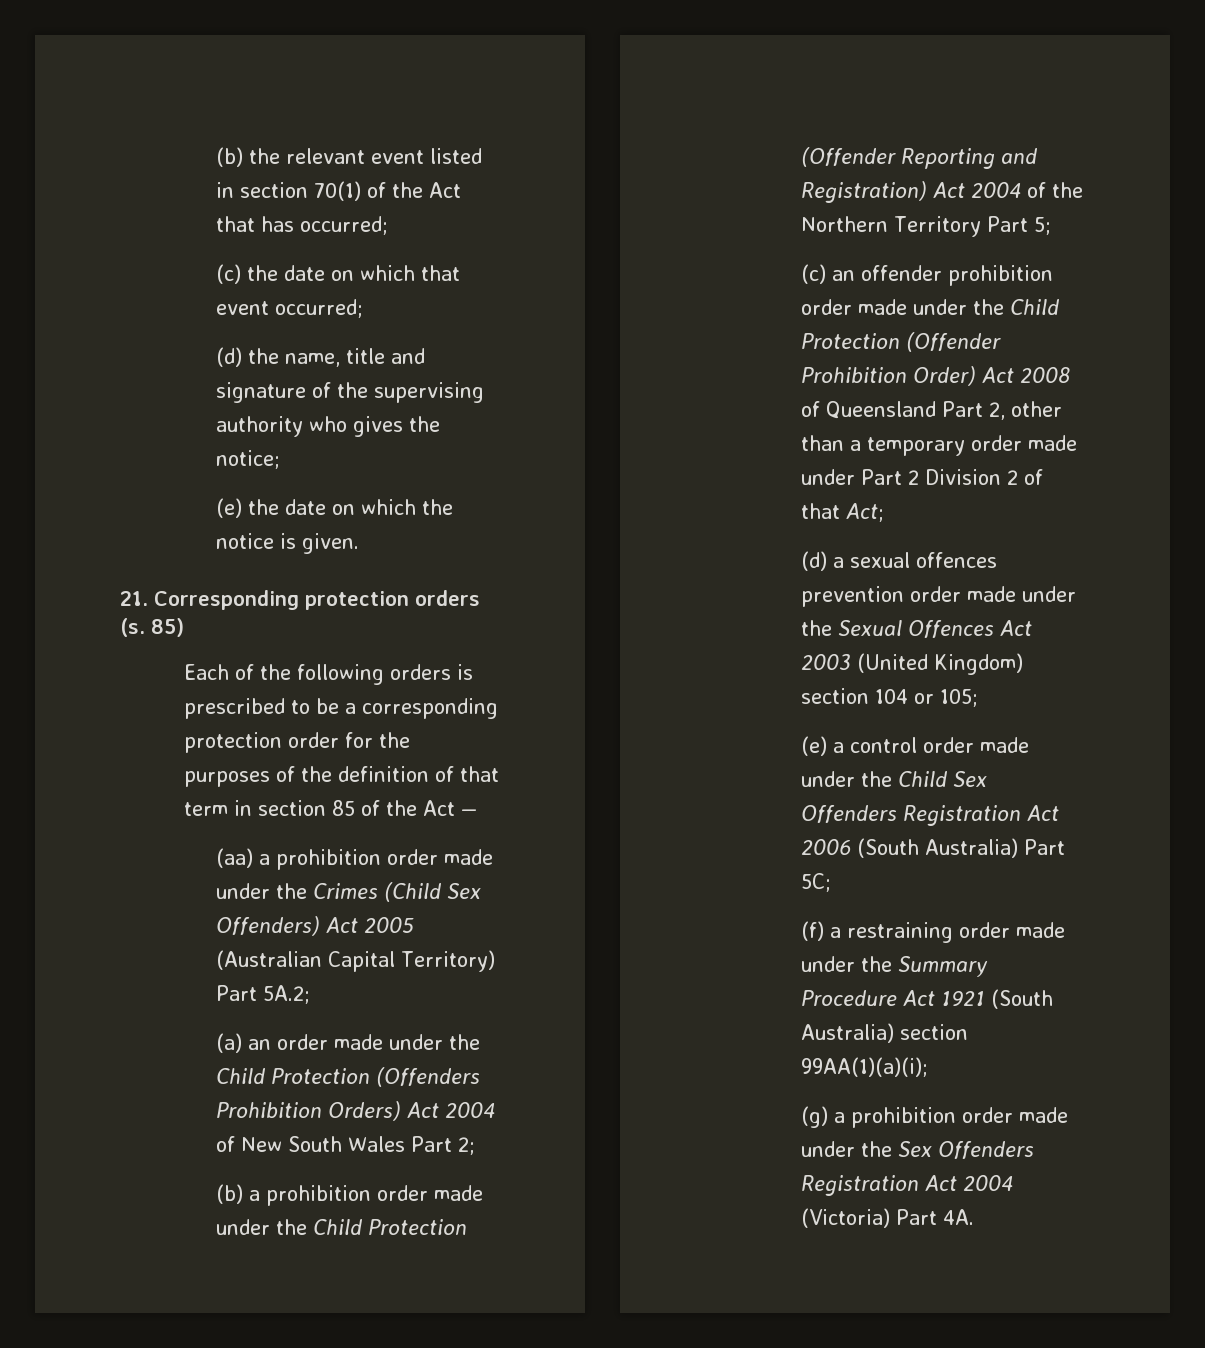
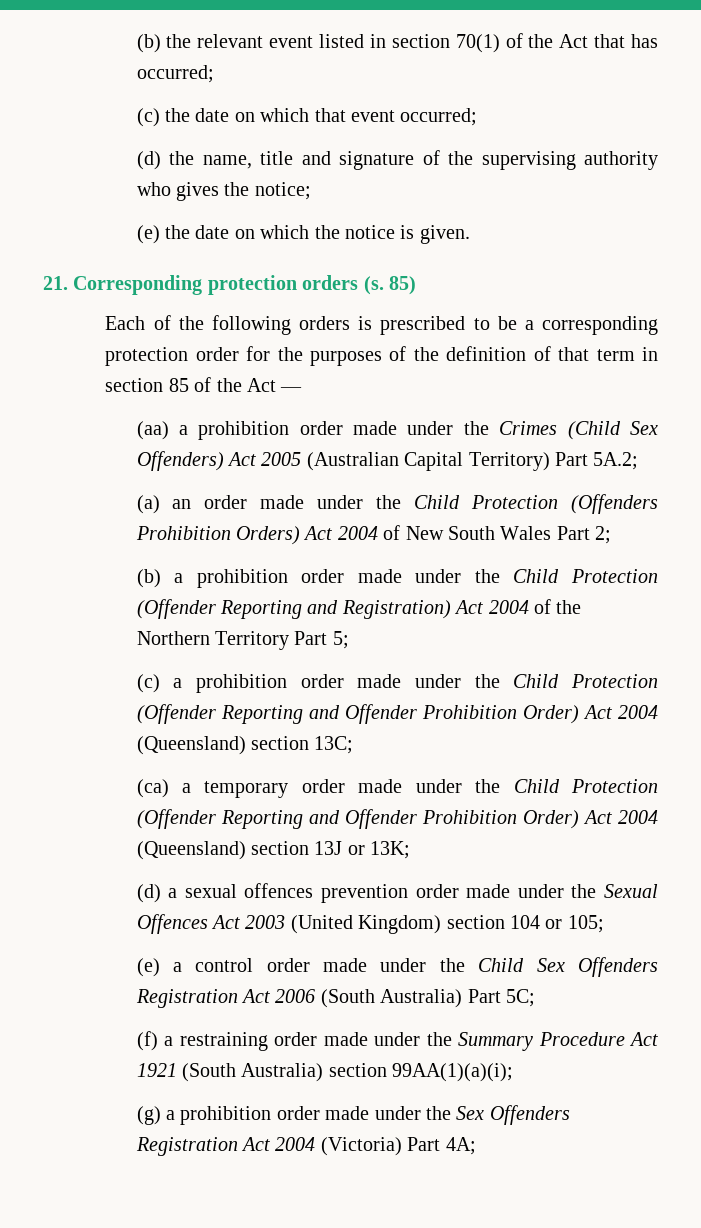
- (c) an offender prohibition order made under the Child Protection (Offender Prohibition Order) Act 2008 of Queensland Part 2, other than a temporary order made under Part 2 Division 2 of that Act;
+ (c) a prohibition order made under the Child Protection (Offender Reporting and Offender Prohibition Order) Act 2004 (Queensland) section 13C;
+ (ca) a temporary order made under the Child Protection (Offender Reporting and Offender Prohibition Order) Act 2004 (Queensland) section 13J or 13K;
- (g) a prohibition order made under the Sex Offenders Registration Act 2004 (Victoria) Part 4A.
+ (g) a prohibition order made under the Sex Offenders Registration Act 2004 (Victoria) Part 4A;

